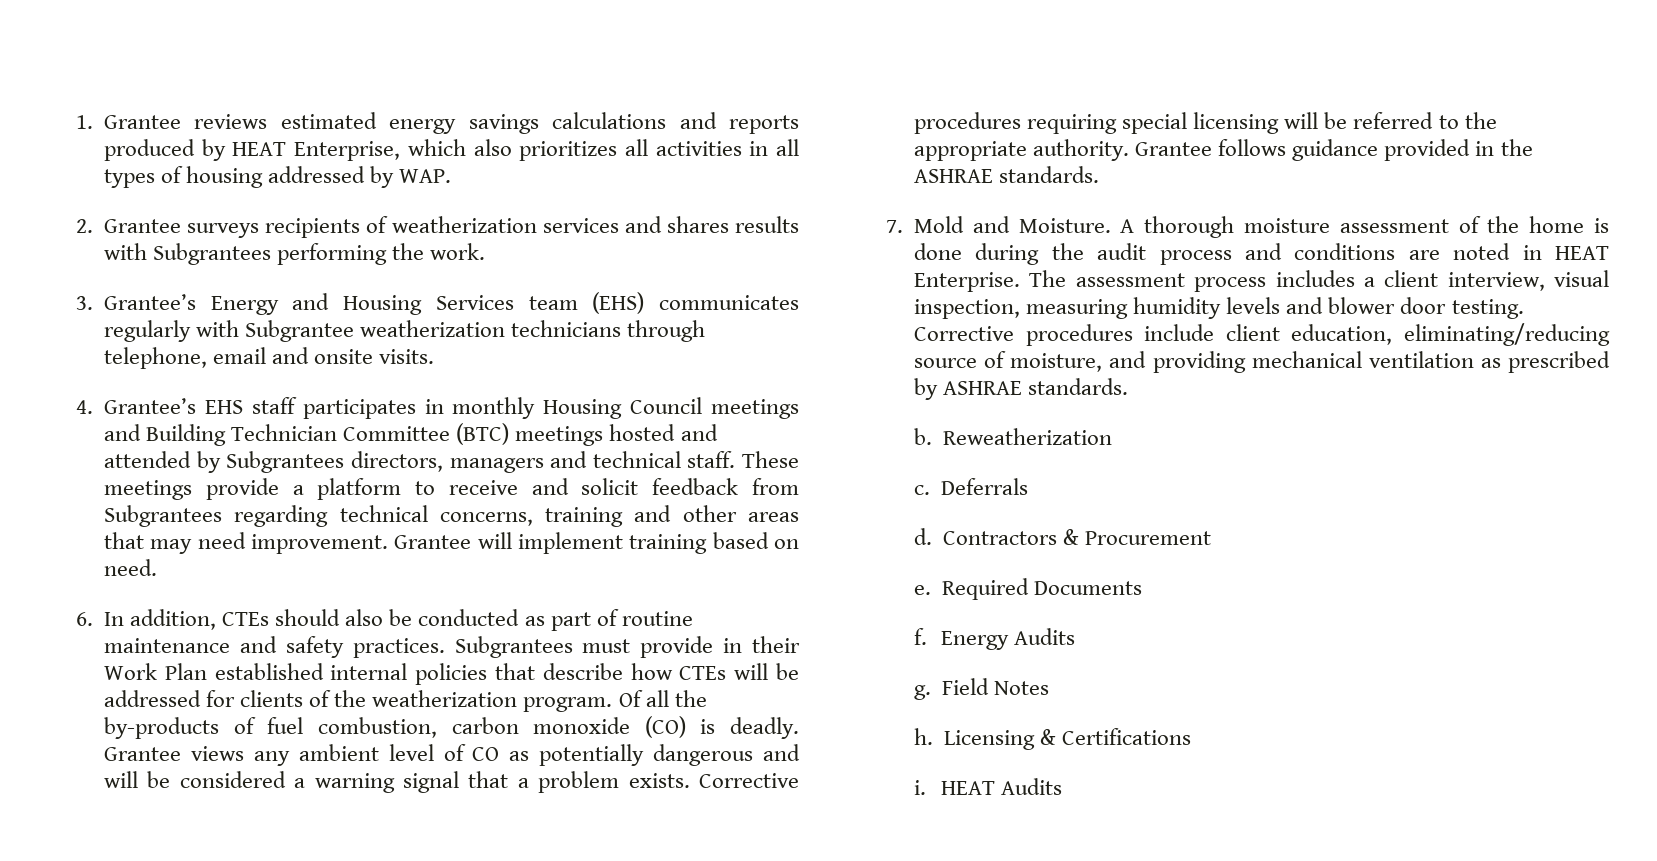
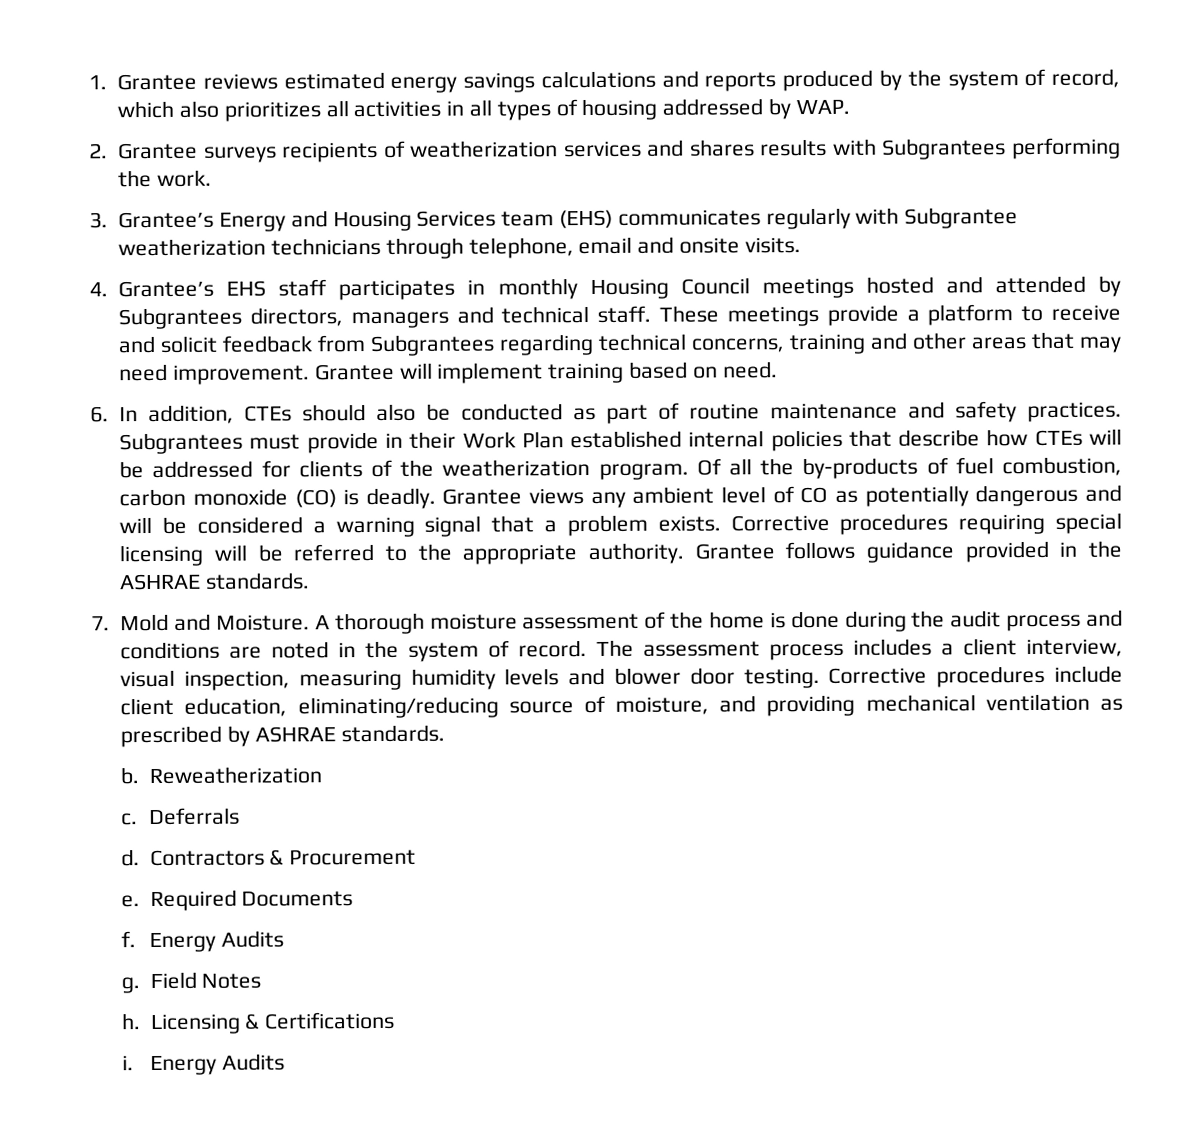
- 1. Grantee reviews estimated energy savings calculations and reports produced by HEAT Enterprise, which also prioritizes all activities in all types of housing addressed by WAP.
+ 1. Grantee reviews estimated energy savings calculations and reports produced by the system of record, which also prioritizes all activities in all types of housing addressed by WAP.
- 4. Grantee’s EHS staff participates in monthly Housing Council meetings and Building Technician Committee (BTC) meetings hosted and attended by Subgrantees directors, managers and technical staff.
+ 4. Grantee’s EHS staff participates in monthly Housing Council meetings hosted and attended by Subgrantees directors, managers and technical staff.
- A thorough moisture assessment of the home is done during the audit process and conditions are noted in HEAT Enterprise.
+ A thorough moisture assessment of the home is done during the audit process and conditions are noted in the system of record.
- i. HEAT Audits
+ i. Energy Audits

